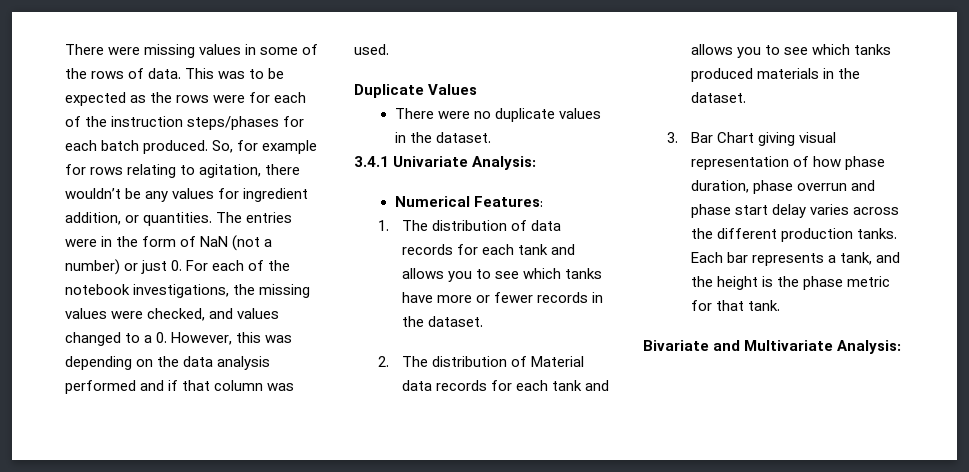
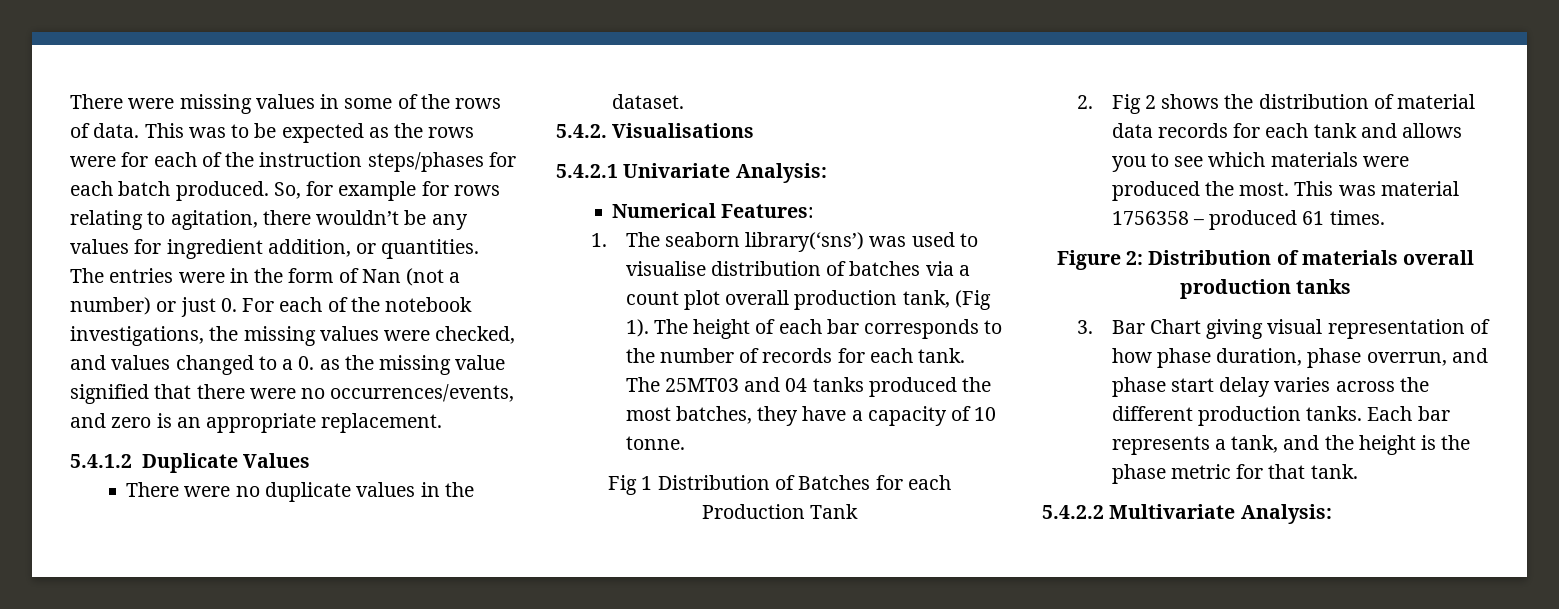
- The entries were in the form of NaN (not a number) or just 0. For each of the notebook investigations, the missing values were checked, and values changed to a 0. However, this was depending on the data analysis performed and if that column was used.
- Duplicate Values
+ The entries were in the form of Nan (not a number) or just 0. For each of the notebook investigations, the missing values were checked, and values changed to a 0. as the missing value signified that there were no occurrences/events, and zero is an appropriate replacement.
+ 5.4.1.2 Duplicate Values
- 3.4.1 Univariate Analysis:
+ 5.4.2. Visualisations
+ 5.4.2.1 Univariate Analysis:
- 1. The distribution of data records for each tank and allows you to see which tanks have more or fewer records in the dataset.
- 2. The distribution of Material data records for each tank and allows you to see which tanks produced materials in the dataset.
+ 1. The seaborn library(‘sns’) was used to visualise distribution of batches via a count plot overall production tank, (Fig 1). The height of each bar corresponds to the number of records for each tank. The 25MT03 and 04 tanks produced the most batches, they have a capacity of 10 tonne.
+ Fig 1 Distribution of Batches for each Production Tank
+ 2. Fig 2 shows the distribution of material data records for each tank and allows you to see which materials were produced the most. This was material 1756358 – produced 61 times.
+ Figure 2: Distribution of materials overall production tanks
- 3. Bar Chart giving visual representation of how phase duration, phase overrun and phase start delay varies across the different production tanks.
+ 3. Bar Chart giving visual representation of how phase duration, phase overrun, and phase start delay varies across the different production tanks.
- Bivariate and Multivariate Analysis:
+ 5.4.2.2 Multivariate Analysis:

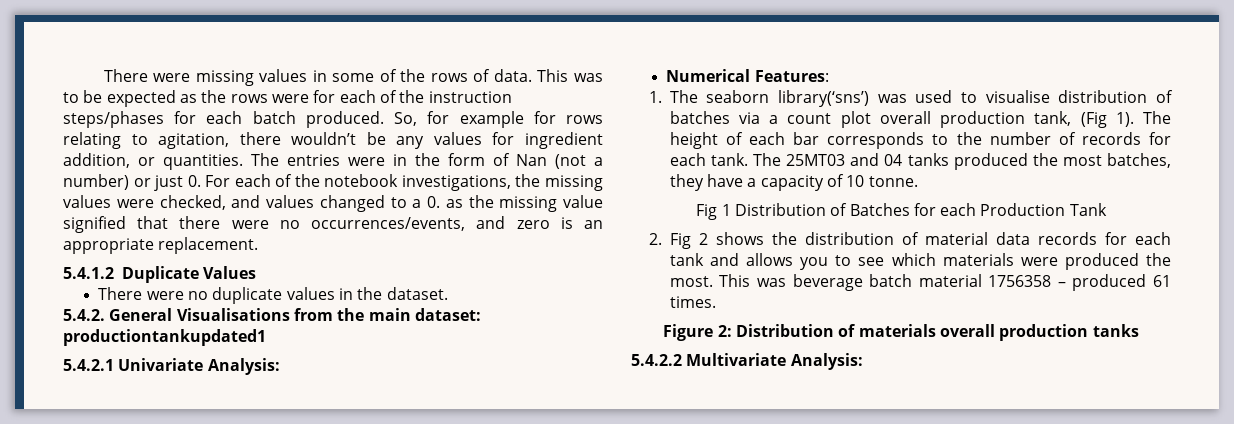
- 5.4.2. Visualisations
+ 5.4.2. General Visualisations from the main dataset: productiontankupdated1
- This was material 1756358 – produced 61 times.
+ This was beverage batch material 1756358 – produced 61 times.
- 3. Bar Chart giving visual representation of how phase duration, phase overrun, and phase start delay varies across the different production tanks. Each bar represents a tank, and the height is the phase metric for that tank.

